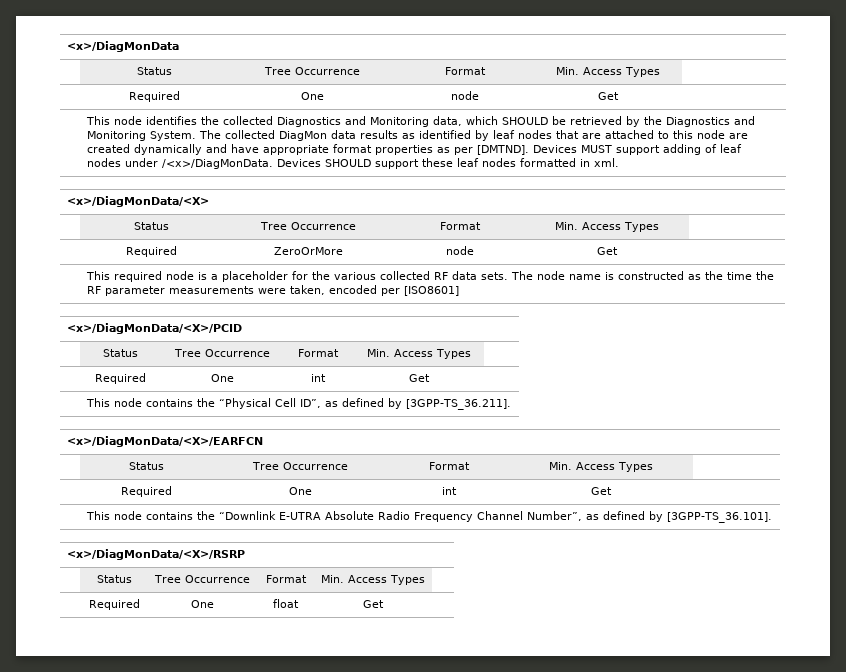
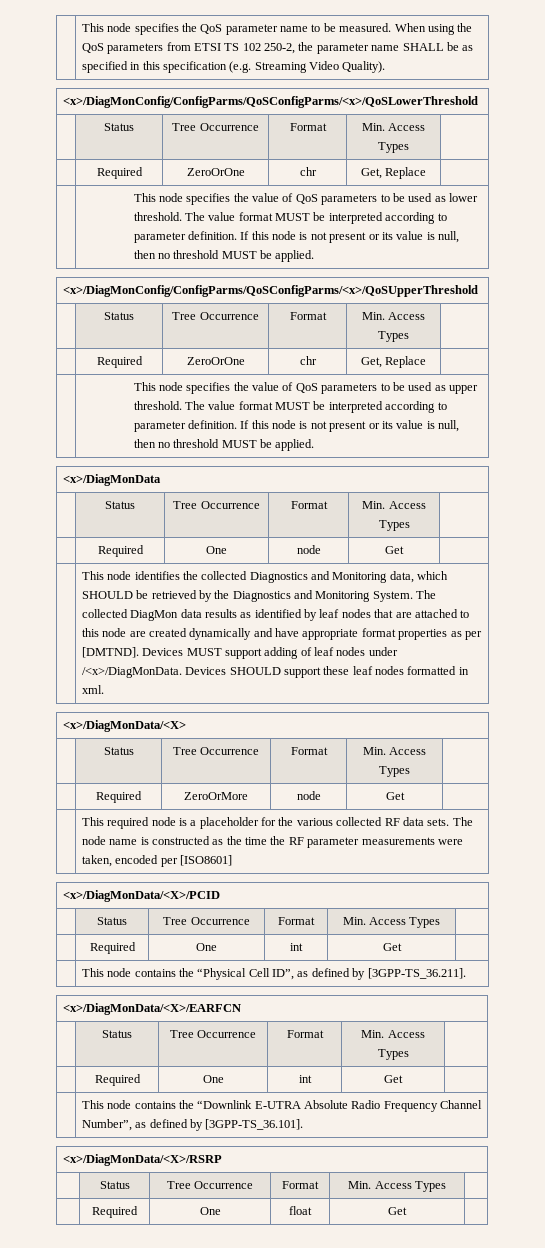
+ | This node specifies the QoS parameter name to be measured. When using the QoS parameters from ETSI TS 102 250-2, the parameter name SHALL be as specified in this specification (e.g. Streaming Video Quality).
+ <x>/DiagMonConfig/ConfigParms/QoSConfigParms/<x>/QoSLowerThreshold
+ | Status | Tree Occurrence | Format | Min. Access Types |
+ | Required | ZeroOrOne | chr | Get, Replace |
+ | This node specifies the value of QoS parameters to be used as lower threshold. The value format MUST be interpreted according to parameter definition. If this node is not present or its value is null, then no threshold MUST be applied.
+ <x>/DiagMonConfig/ConfigParms/QoSConfigParms/<x>/QoSUpperThreshold
+ | Status | Tree Occurrence | Format | Min. Access Types |
+ | Required | ZeroOrOne | chr | Get, Replace |
+ | This node specifies the value of QoS parameters to be used as upper threshold. The value format MUST be interpreted according to parameter definition. If this node is not present or its value is null, then no threshold MUST be applied.

